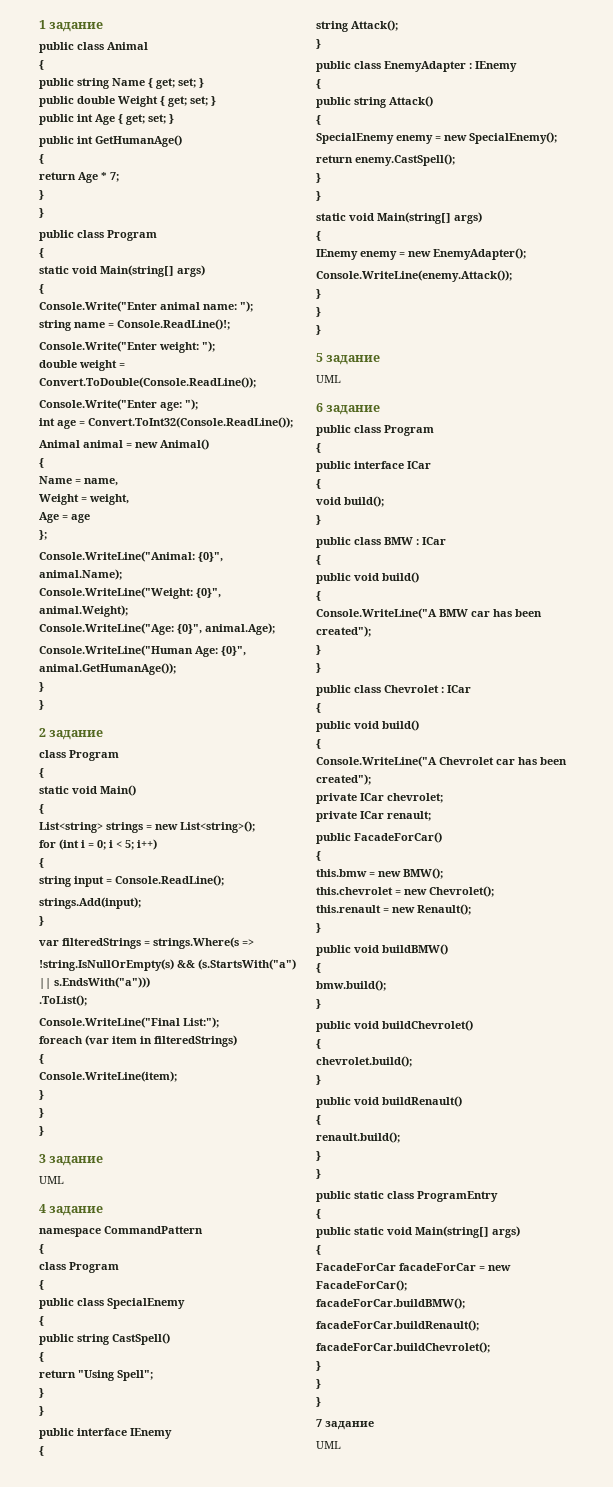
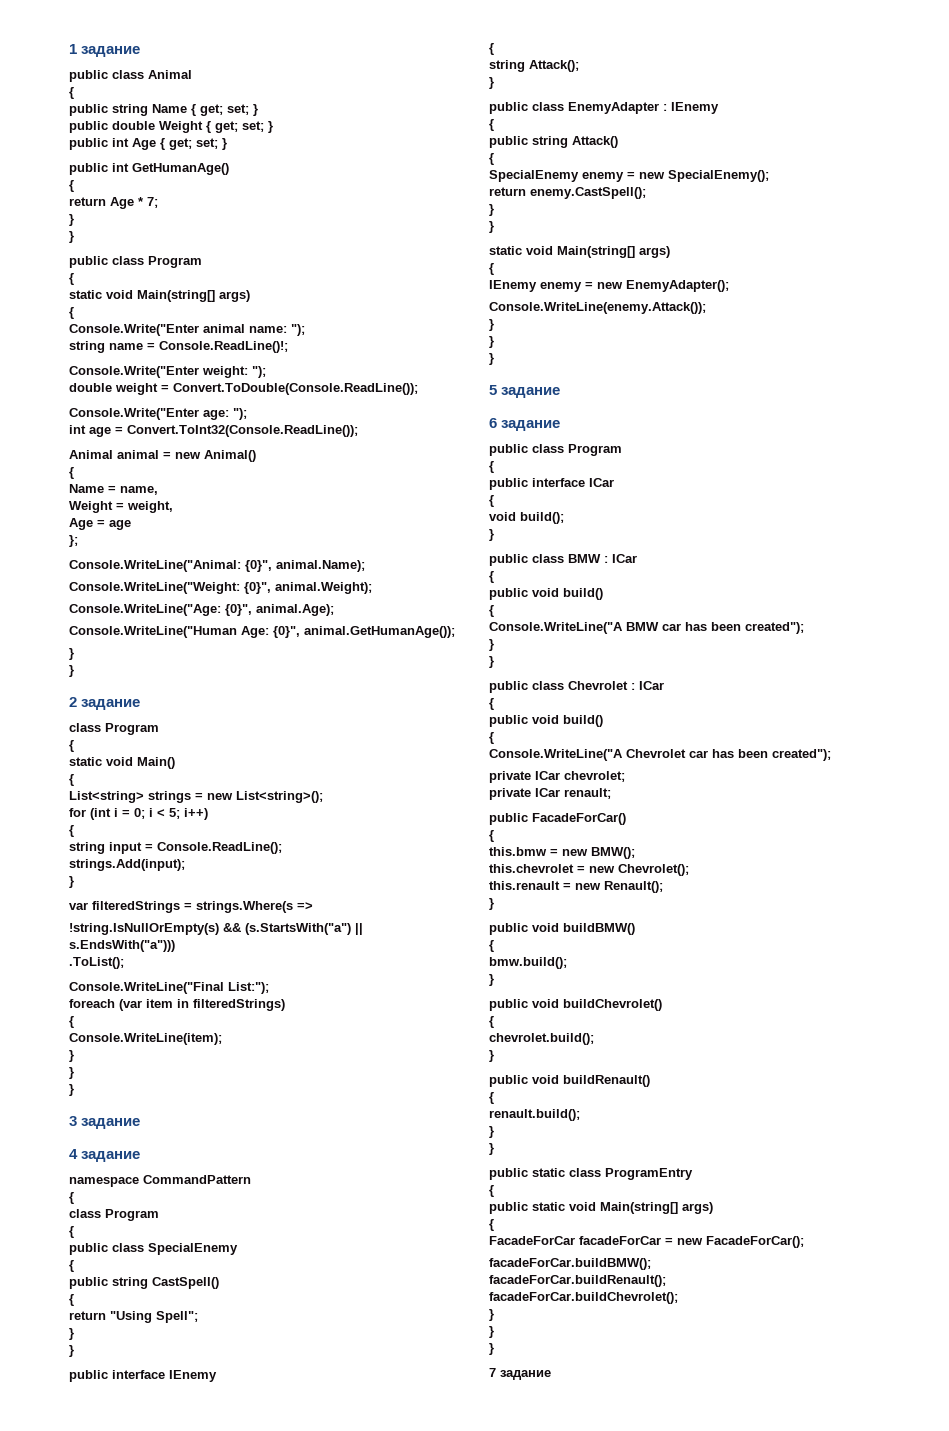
  3 задание
- UML
  5 задание
- UML
  7 задание
- UML

